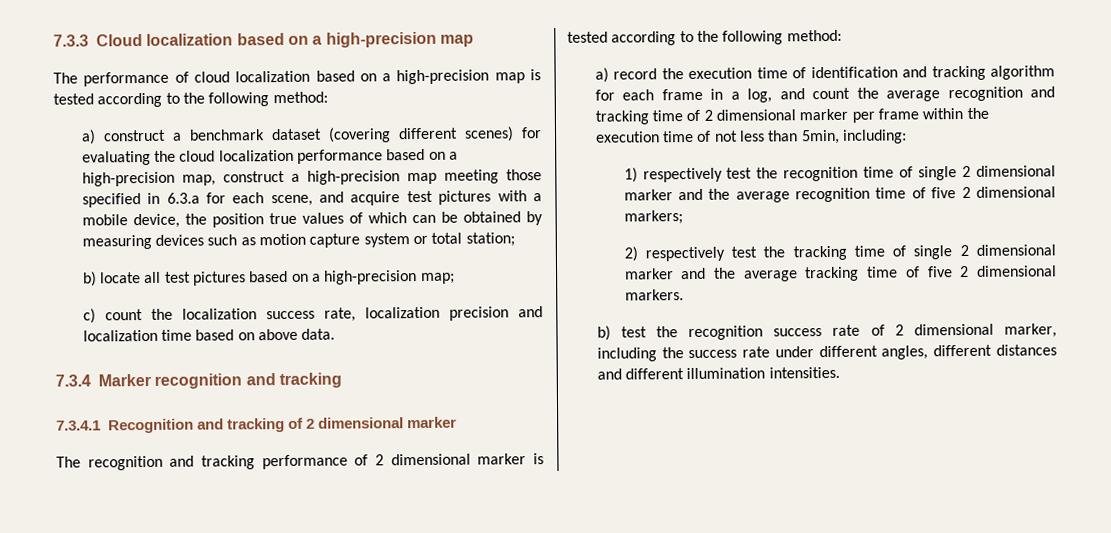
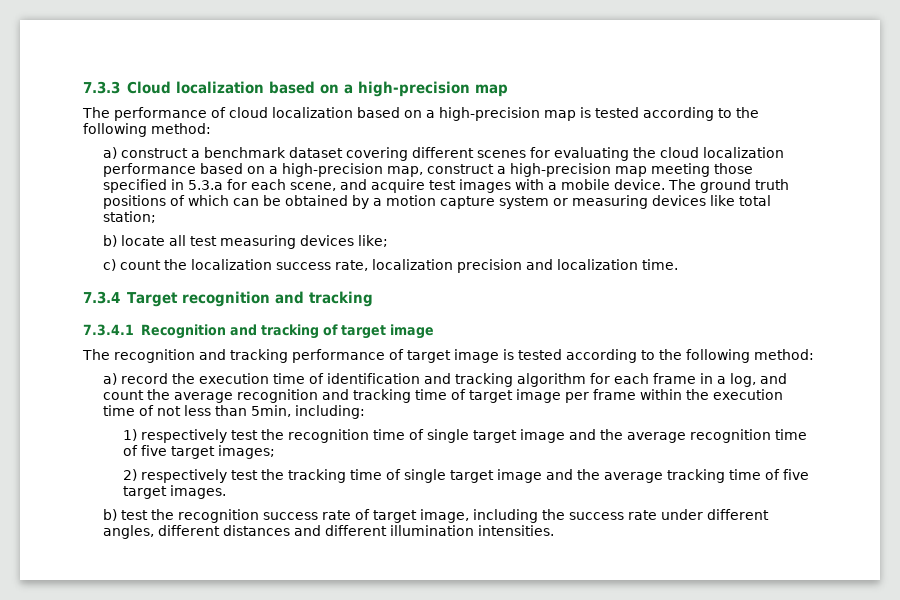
- a) construct a benchmark dataset (covering different scenes) for evaluating the cloud localization performance based on a high-precision map, construct a high-precision map meeting those specified in 6.3.a for each scene, and acquire test pictures with a mobile device, the position true values of which can be obtained by measuring devices such as motion capture system or total station;
+ a) construct a benchmark dataset covering different scenes for evaluating the cloud localization performance based on a high-precision map, construct a high-precision map meeting those specified in 5.3.a for each scene, and acquire test images with a mobile device. The ground truth positions of which can be obtained by a motion capture system or measuring devices like total station;
- b) locate all test pictures based on a high-precision map;
+ b) locate all test measuring devices like;
- c) count the localization success rate, localization precision and localization time based on above data.
+ c) count the localization success rate, localization precision and localization time.
- 7.3.4 Marker recognition and tracking
+ 7.3.4 Target recognition and tracking
- 7.3.4.1 Recognition and tracking of 2 dimensional marker
+ 7.3.4.1 Recognition and tracking of target image
- The recognition and tracking performance of 2 dimensional marker is tested according to the following method:
+ The recognition and tracking performance of target image is tested according to the following method:
- a) record the execution time of identification and tracking algorithm for each frame in a log, and count the average recognition and tracking time of 2 dimensional marker per frame within the execution time of not less than 5min, including:
+ a) record the execution time of identification and tracking algorithm for each frame in a log, and count the average recognition and tracking time of target image per frame within the execution time of not less than 5min, including:
- 1) respectively test the recognition time of single 2 dimensional marker and the average recognition time of five 2 dimensional markers;
+ 1) respectively test the recognition time of single target image and the average recognition time of five target images;
- 2) respectively test the tracking time of single 2 dimensional marker and the average tracking time of five 2 dimensional markers.
+ 2) respectively test the tracking time of single target image and the average tracking time of five target images.
- b) test the recognition success rate of 2 dimensional marker, including the success rate under different angles, different distances and different illumination intensities.
+ b) test the recognition success rate of target image, including the success rate under different angles, different distances and different illumination intensities.

